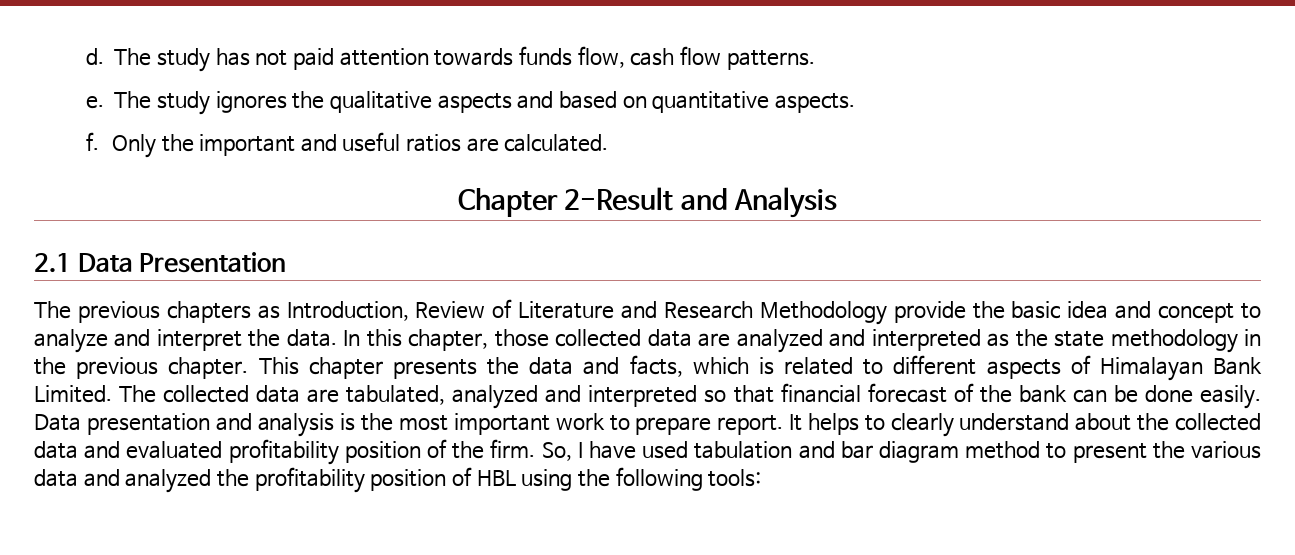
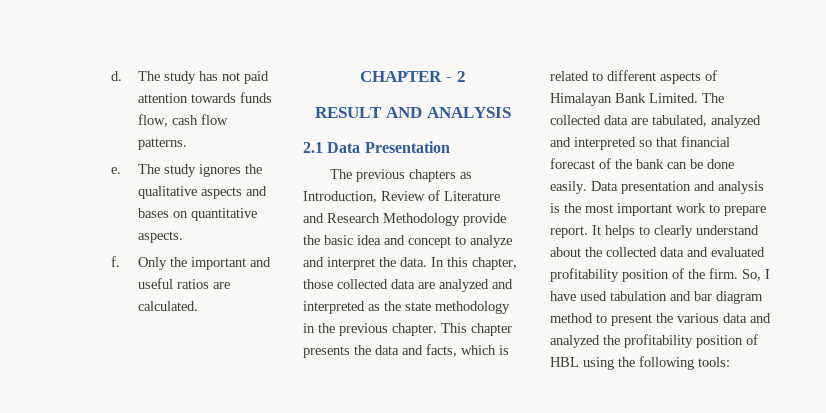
- The study ignores the qualitative aspects and based on quantitative aspects.
+ The study ignores the qualitative aspects and bases on quantitative aspects.
- Chapter 2-Result and Analysis
+ CHAPTER - 2
+ RESULT AND ANALYSIS

